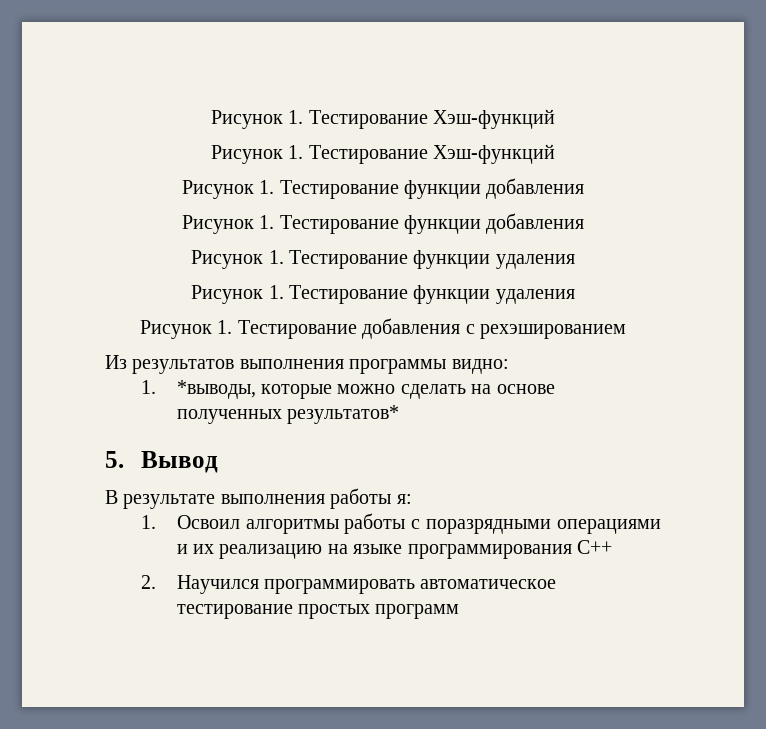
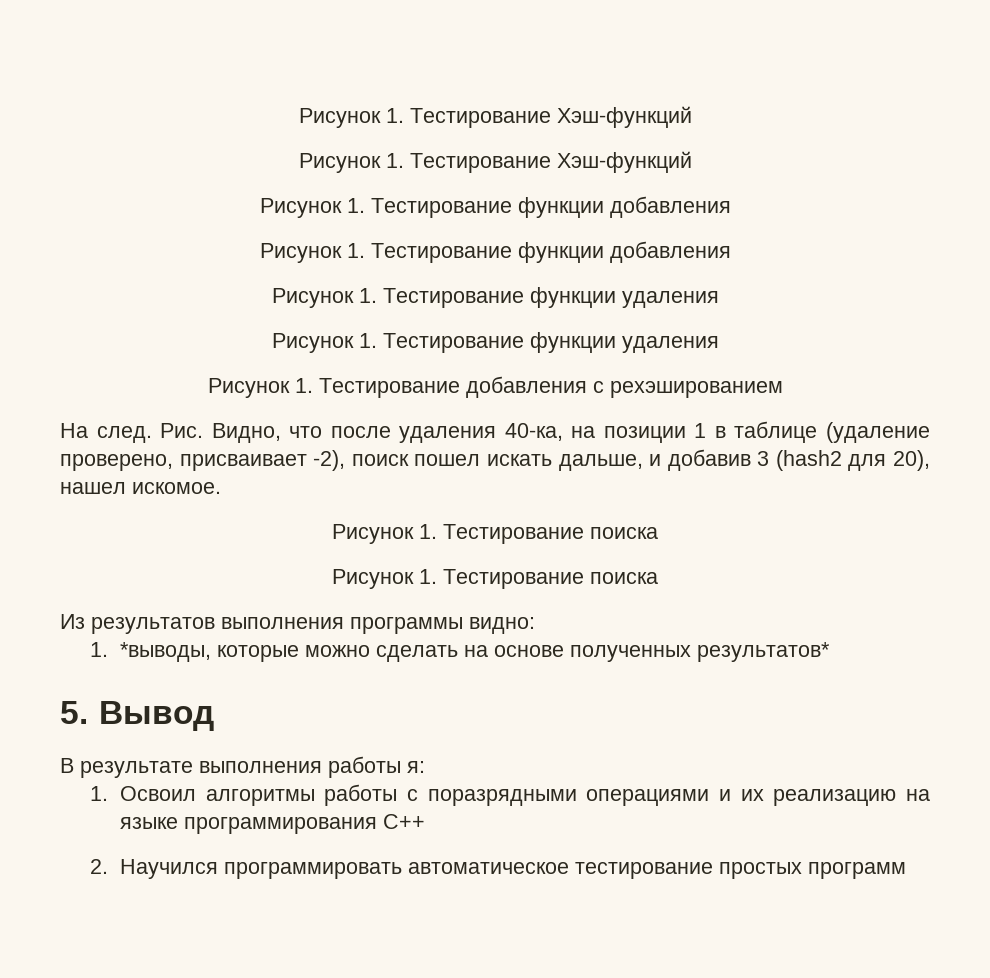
+ На след. Рис. Видно, что после удаления 40-ка, на позиции 1 в таблице (удаление проверено, присваивает -2), поиск пошел искать дальше, и добавив 3 (hash2 для 20), нашел искомое.
+ Рисунок 1. Тестирование поиска
+ Рисунок 1. Тестирование поиска

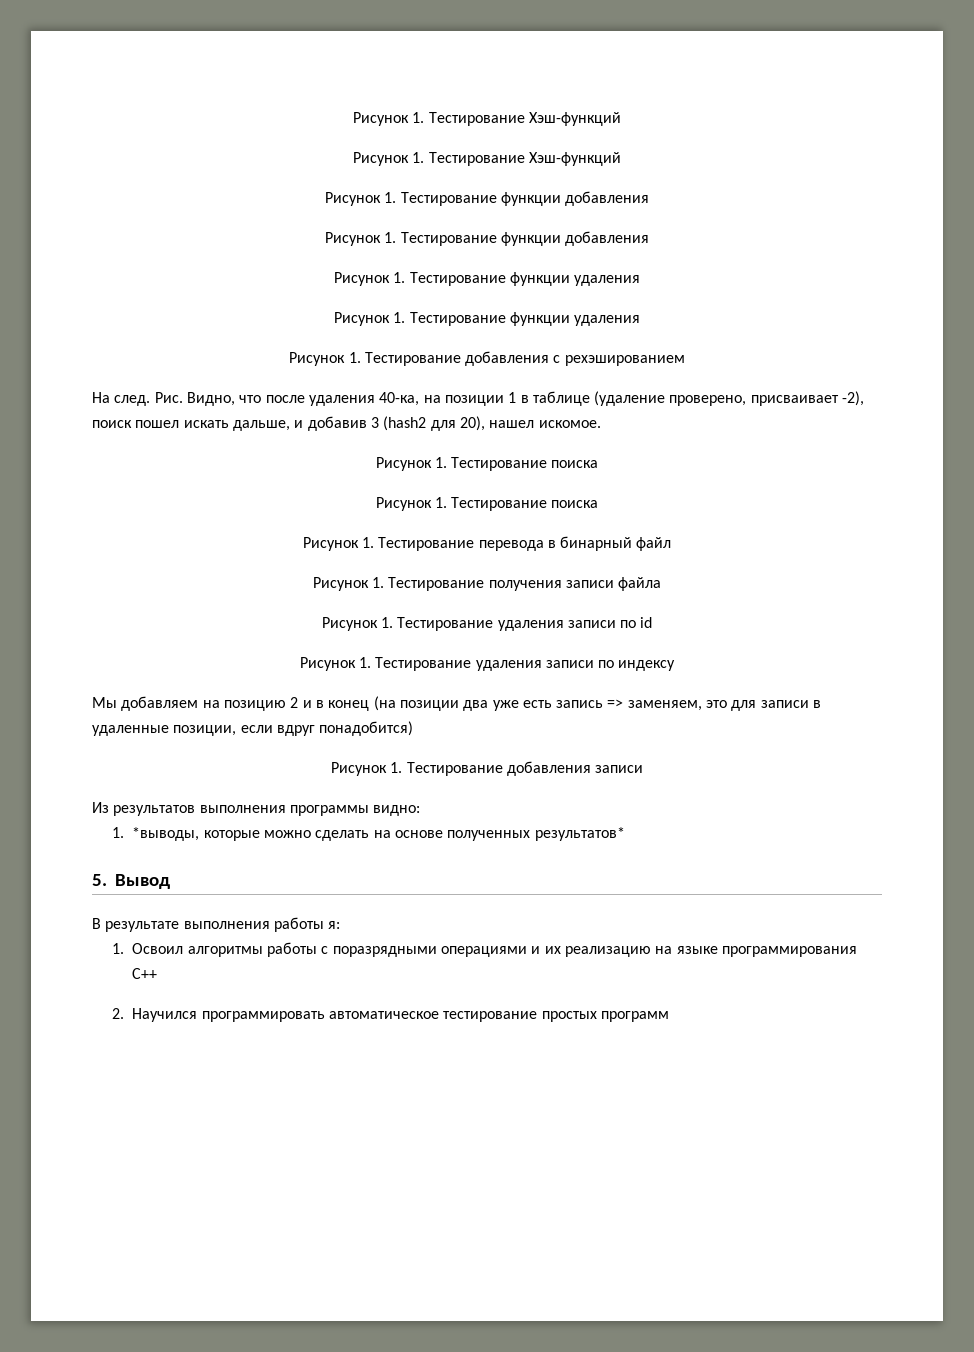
+ Рисунок 1. Тестирование перевода в бинарный файл
+ Рисунок 1. Тестирование получения записи файла
+ Рисунок 1. Тестирование удаления записи по id
+ Рисунок 1. Тестирование удаления записи по индексу
+ Мы добавляем на позицию 2 и в конец (на позиции два уже есть запись => заменяем, это для записи в удаленные позиции, если вдруг понадобится)
+ Рисунок 1. Тестирование добавления записи

